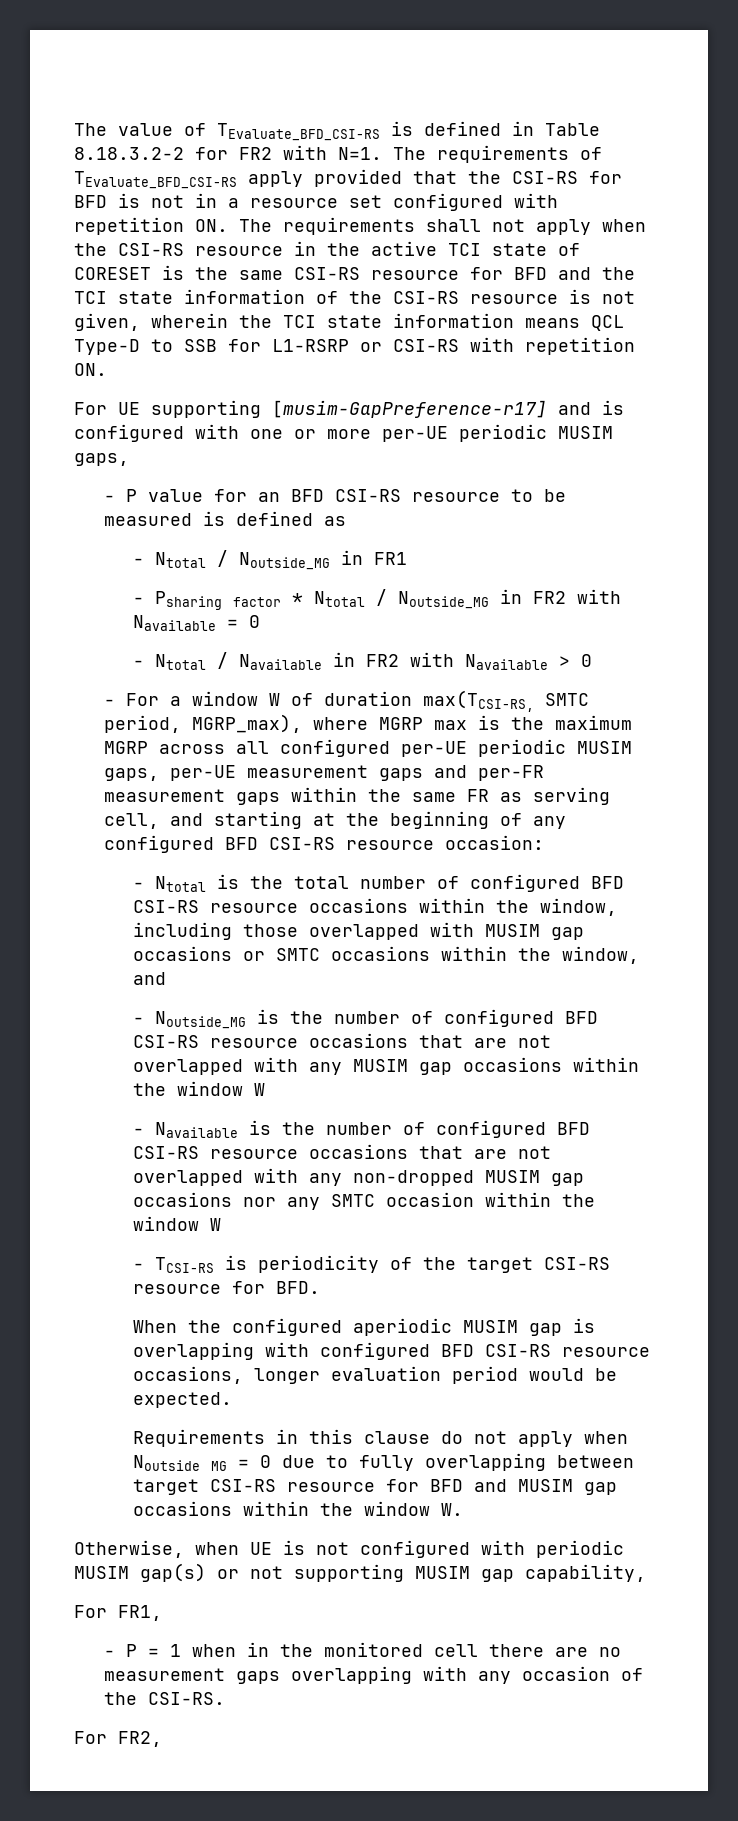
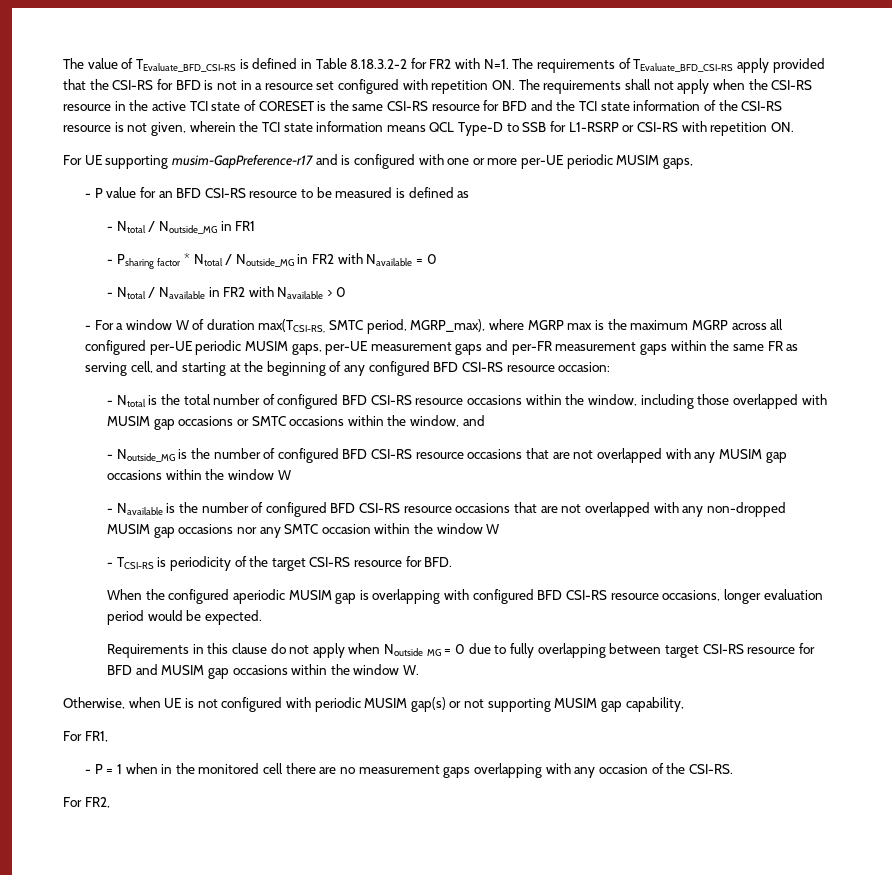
- For UE supporting [musim-GapPreference-r17] and is configured with one or more per-UE periodic MUSIM gaps,
+ For UE supporting musim-GapPreference-r17 and is configured with one or more per-UE periodic MUSIM gaps,

